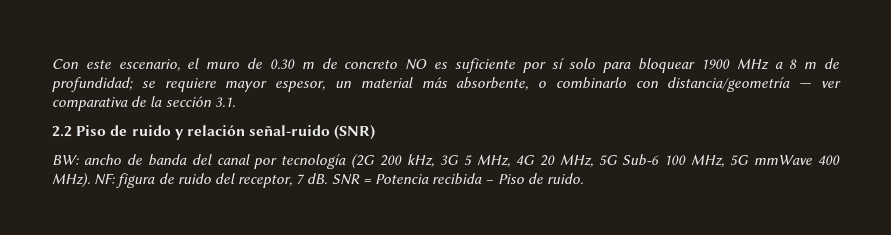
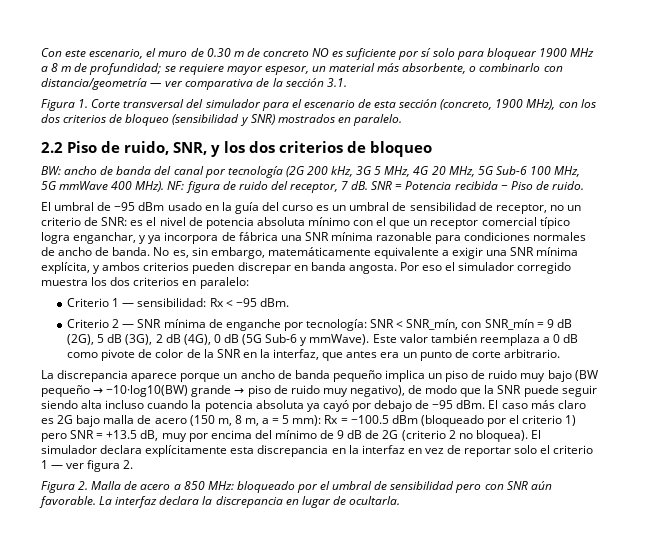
- 2.2 Piso de ruido y relación señal-ruido (SNR)
+ Figura 1. Corte transversal del simulador para el escenario de esta sección (concreto, 1900 MHz), con los dos criterios de bloqueo (sensibilidad y SNR) mostrados en paralelo.
+ 2.2 Piso de ruido, SNR, y los dos criterios de bloqueo
+ El umbral de −95 dBm usado en la guía del curso es un umbral de sensibilidad de receptor, no un criterio de SNR: es el nivel de potencia absoluta mínimo con el que un receptor comercial típico logra enganchar, y ya incorpora de fábrica una SNR mínima razonable para condiciones normales de ancho de banda. No es, sin embargo, matemáticamente equivalente a exigir una SNR mínima explícita, y ambos criterios pueden discrepar en banda angosta. Por eso el simulador corregido muestra los dos criterios en paralelo:
+ Criterio 1 — sensibilidad: Rx < −95 dBm.
+ Criterio 2 — SNR mínima de enganche por tecnología: SNR < SNR_mín, con SNR_mín = 9 dB (2G), 5 dB (3G), 2 dB (4G), 0 dB (5G Sub-6 y mmWave). Este valor también reemplaza a 0 dB como pivote de color de la SNR en la interfaz, que antes era un punto de corte arbitrario.
+ La discrepancia aparece porque un ancho de banda pequeño implica un piso de ruido muy bajo (BW pequeño → −10·log10(BW) grande → piso de ruido muy negativo), de modo que la SNR puede seguir siendo alta incluso cuando la potencia absoluta ya cayó por debajo de −95 dBm. El caso más claro es 2G bajo malla de acero (150 m, 8 m, a = 5 mm): Rx = −100.5 dBm (bloqueado por el criterio 1) pero SNR = +13.5 dB, muy por encima del mínimo de 9 dB de 2G (criterio 2 no bloquea). El simulador declara explícitamente esta discrepancia en la interfaz en vez de reportar solo el criterio 1 — ver figura 2.
+ Figura 2. Malla de acero a 850 MHz: bloqueado por el umbral de sensibilidad pero con SNR aún favorable. La interfaz declara la discrepancia en lugar de ocultarla.

